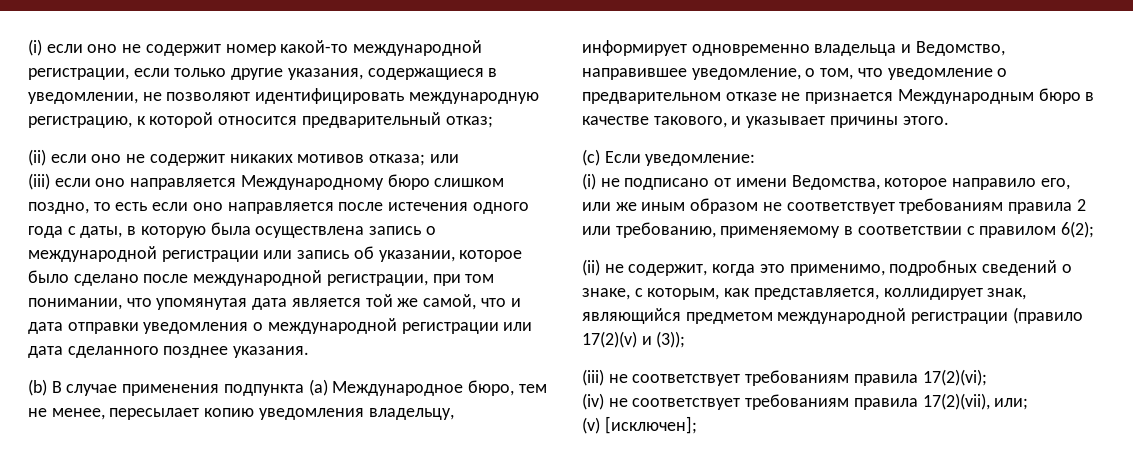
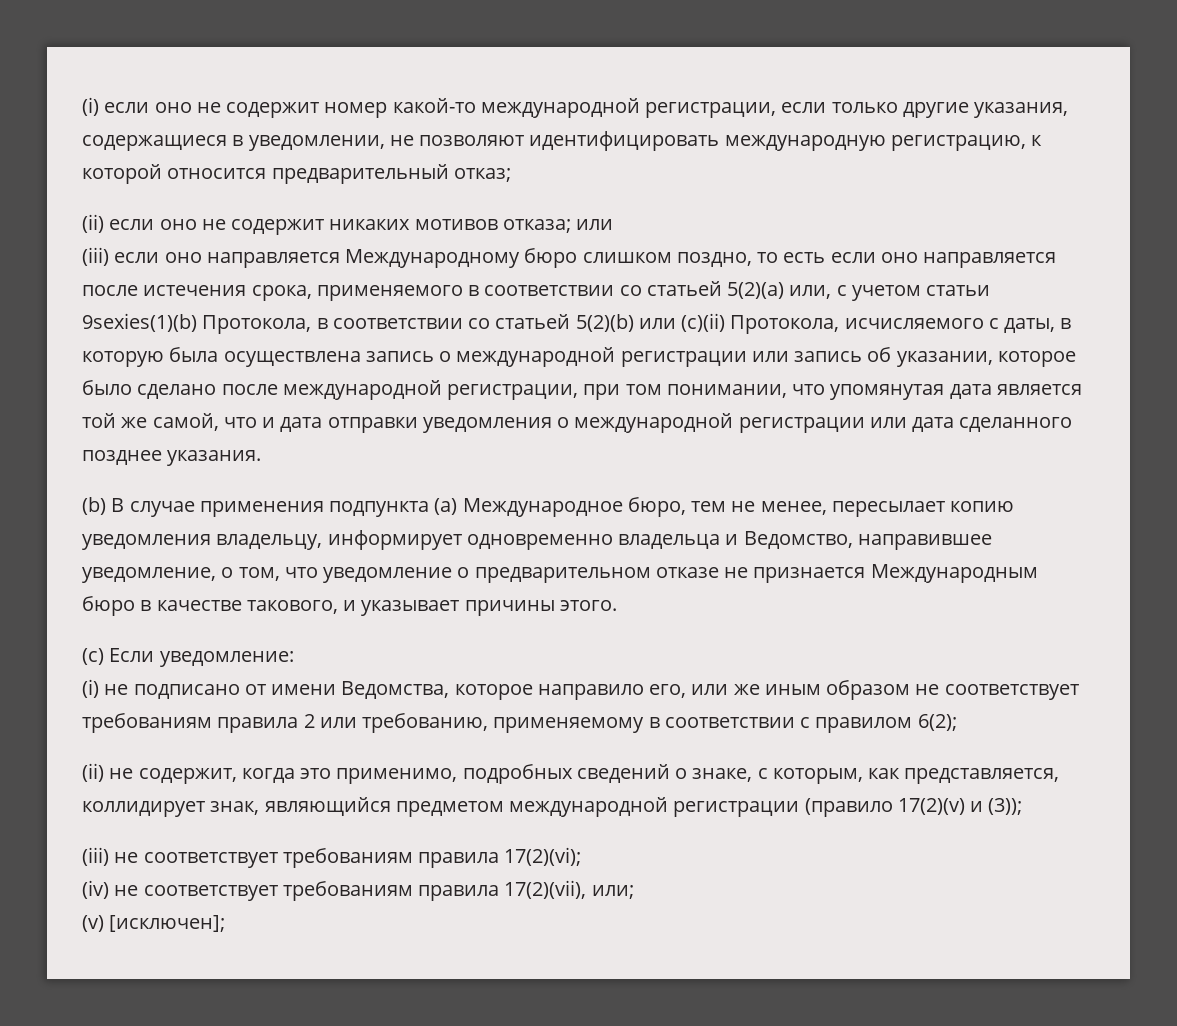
- (iii) если оно направляется Международному бюро слишком поздно, то есть если оно направляется после истечения одного года с даты, в которую была осуществлена запись о международной регистрации или запись об указании, которое было сделано после международной регистрации, при том понимании, что упомянутая дата является той же самой, что и дата отправки уведомления о международной регистрации или дата сделанного позднее указания.
+ (iii) если оно направляется Международному бюро слишком поздно, то есть если оно направляется после истечения срока, применяемого в соответствии со статьей 5(2)(а) или, с учетом статьи 9sexies(1)(b) Протокола, в соответствии со статьей 5(2)(b) или (c)(ii) Протокола, исчисляемого с даты, в которую была осуществлена запись о международной регистрации или запись об указании, которое было сделано после международной регистрации, при том понимании, что упомянутая дата является той же самой, что и дата отправки уведомления о международной регистрации или дата сделанного позднее указания.

